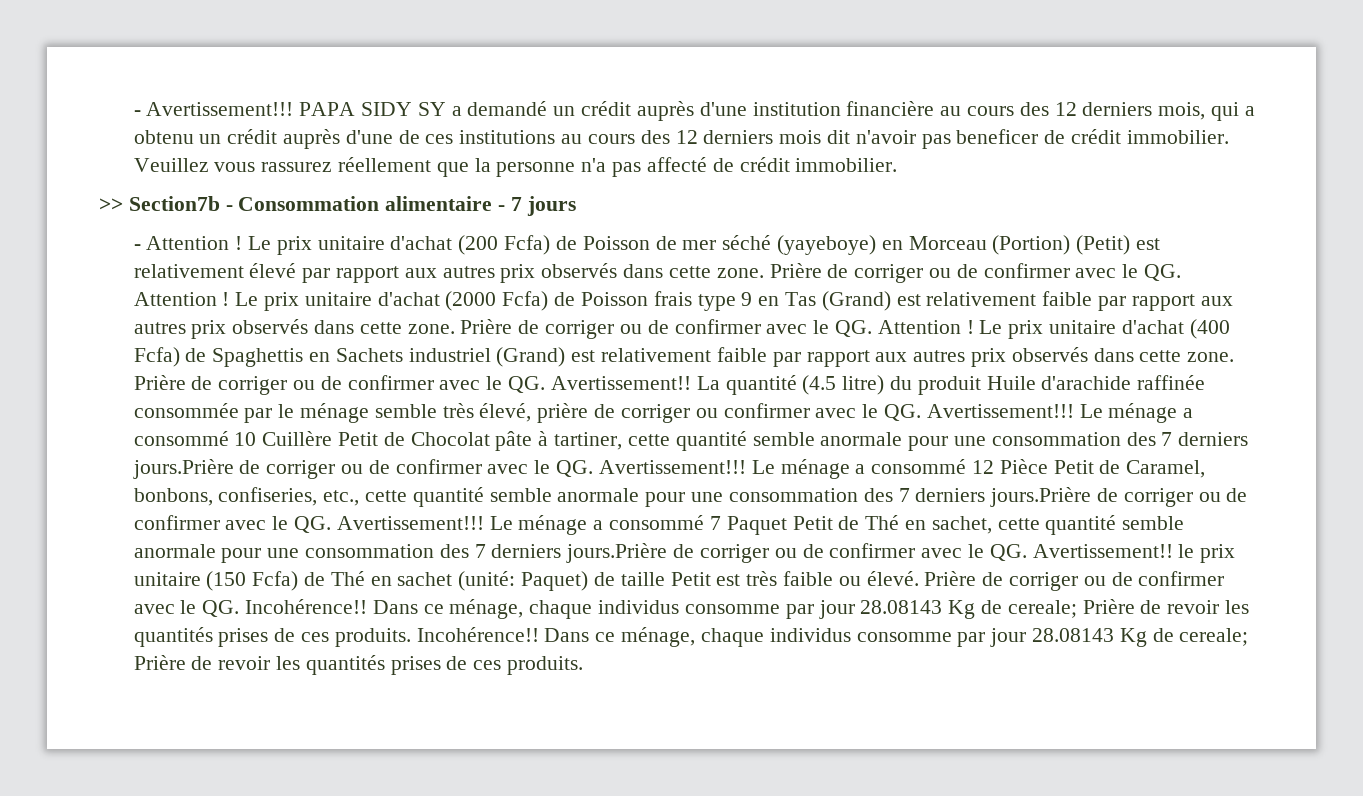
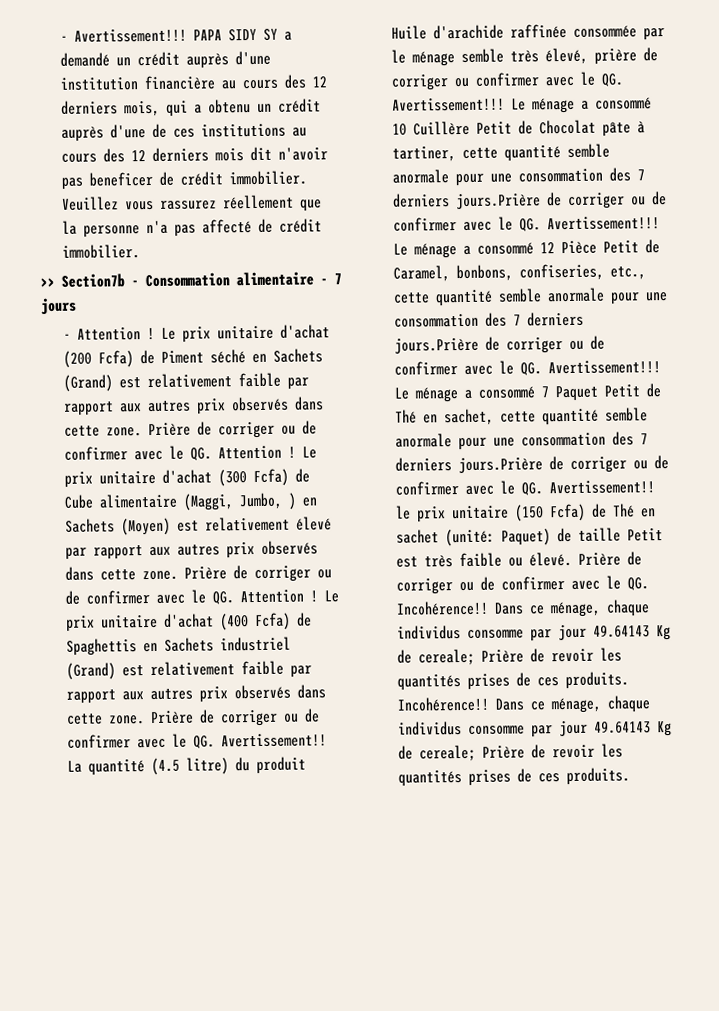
- Le prix unitaire d'achat (200 Fcfa) de Poisson de mer séché (yayeboye) en Morceau (Portion) (Petit) est relativement élevé par rapport aux autres prix observés dans cette zone.
+ Le prix unitaire d'achat (200 Fcfa) de Piment séché en Sachets (Grand) est relativement faible par rapport aux autres prix observés dans cette zone.
- Le prix unitaire d'achat (2000 Fcfa) de Poisson frais type 9 en Tas (Grand) est relativement faible par rapport aux autres prix observés dans cette zone.
+ Le prix unitaire d'achat (300 Fcfa) de Cube alimentaire (Maggi, Jumbo, ) en Sachets (Moyen) est relativement élevé par rapport aux autres prix observés dans cette zone.
- Prière de corriger ou de confirmer avec le QG. Incohérence!! Dans ce ménage, chaque individus consomme par jour 28.08143 Kg de cereale; Prière de revoir les quantités prises de ces produits. Incohérence!! Dans ce ménage, chaque individus consomme par jour 28.08143 Kg de cereale; Prière de revoir les quantités prises de ces produits.
+ Prière de corriger ou de confirmer avec le QG. Incohérence!! Dans ce ménage, chaque individus consomme par jour 49.64143 Kg de cereale; Prière de revoir les quantités prises de ces produits. Incohérence!! Dans ce ménage, chaque individus consomme par jour 49.64143 Kg de cereale; Prière de revoir les quantités prises de ces produits.

